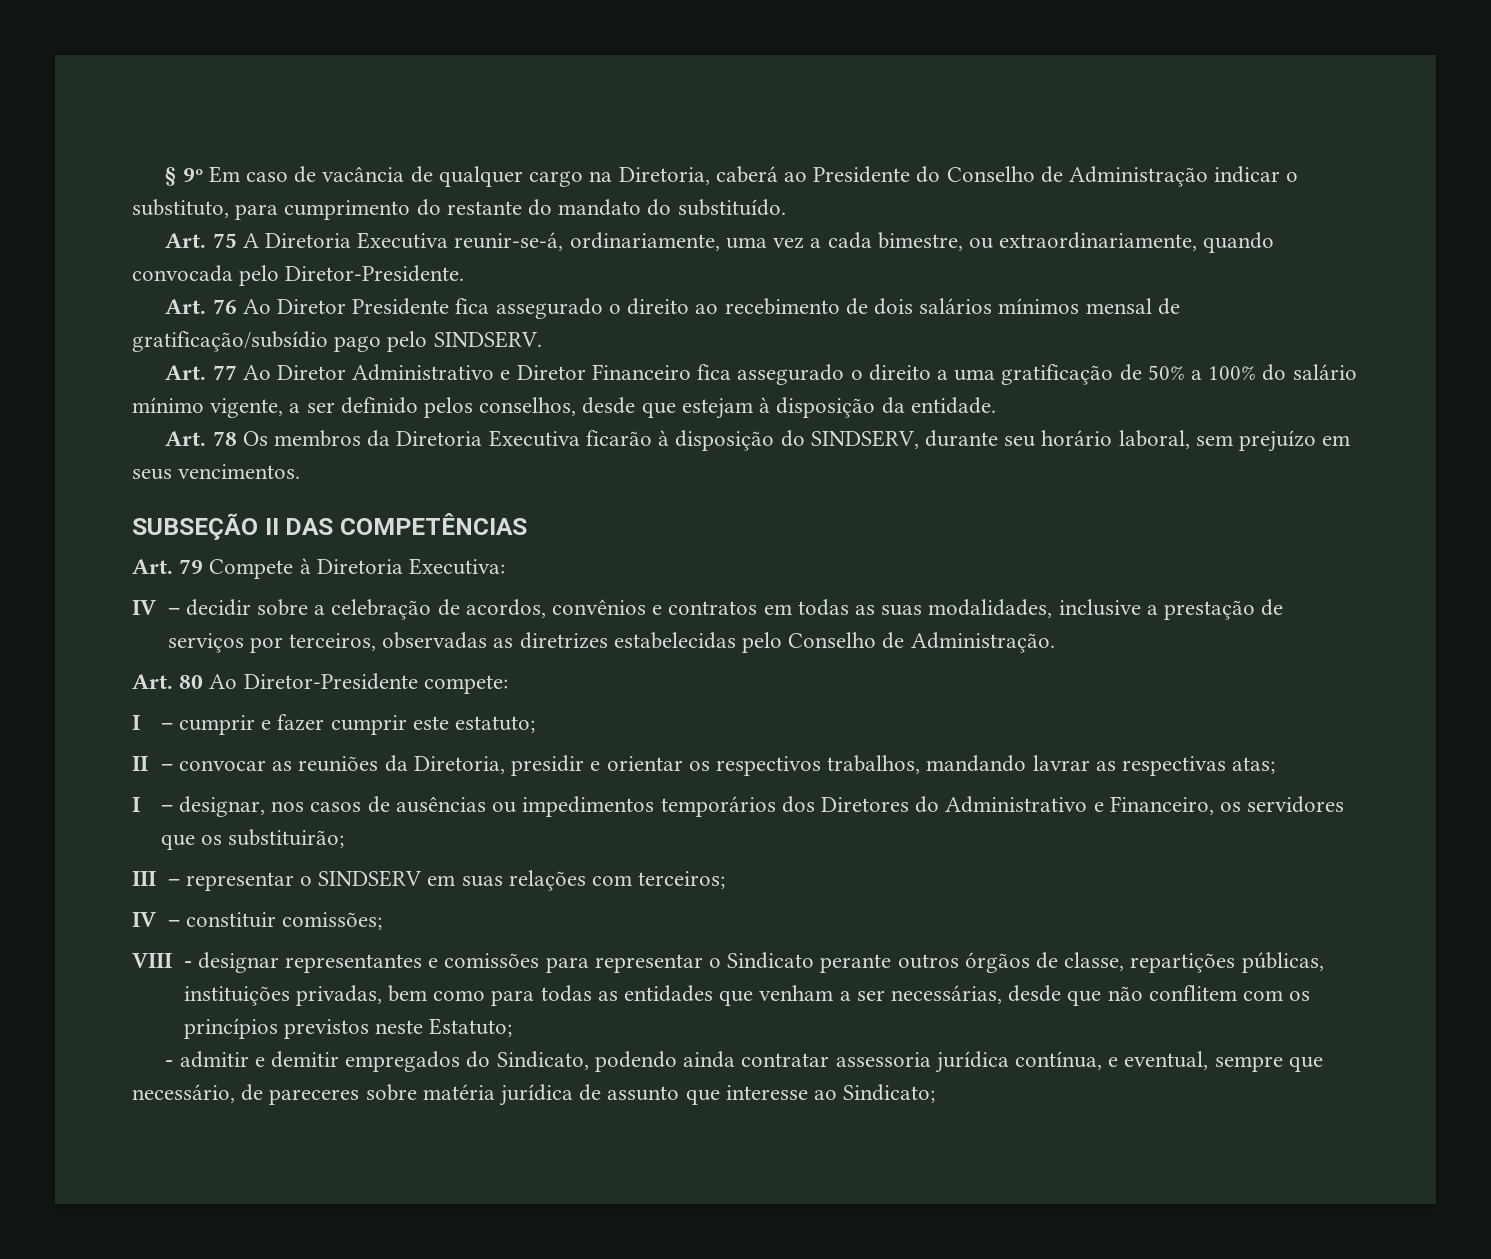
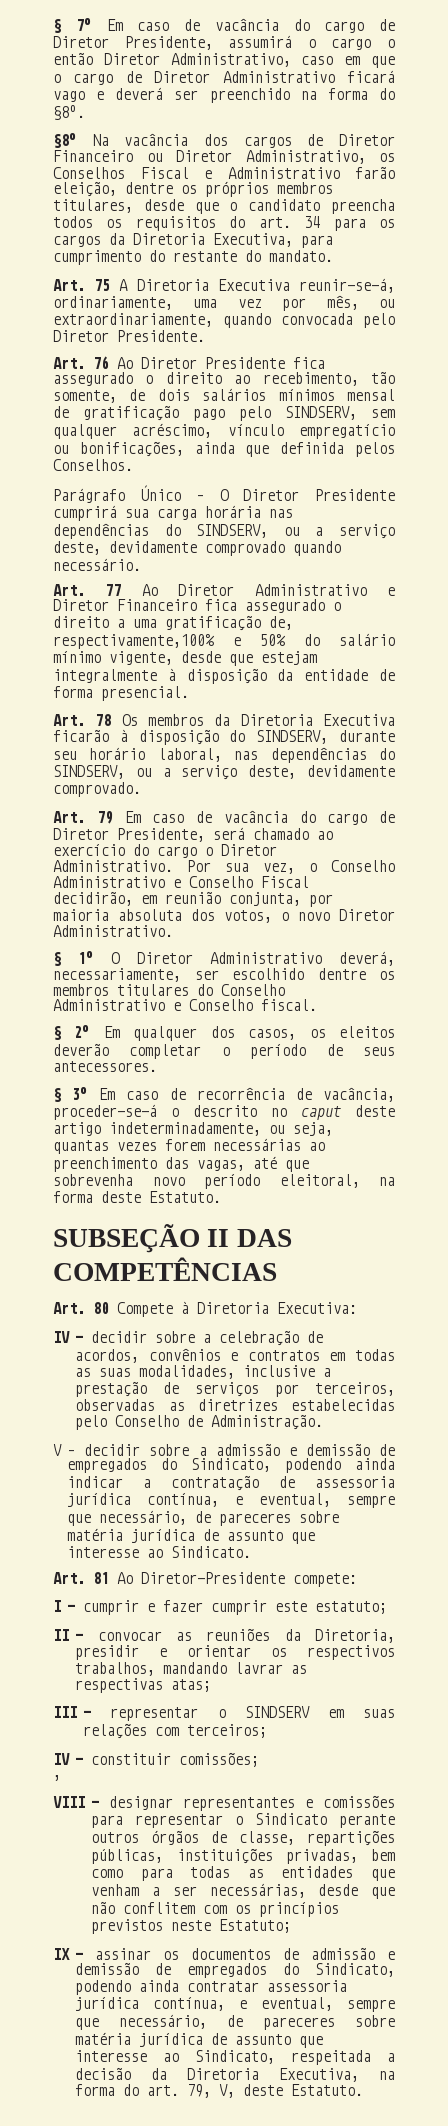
- § 9º Em caso de vacância de qualquer cargo na Diretoria, caberá ao Presidente do Conselho de Administração indicar o substituto, para cumprimento do restante do mandato do substituído.
+ § 7º Em caso de vacância do cargo de Diretor Presidente, assumirá o cargo o então Diretor Administrativo, caso em que o cargo de Diretor Administrativo ficará vago e deverá ser preenchido na forma do §8º.
+ §8º Na vacância dos cargos de Diretor Financeiro ou Diretor Administrativo, os Conselhos Fiscal e Administrativo farão eleição, dentre os próprios membros titulares, desde que o candidato preencha todos os requisitos do art. 34 para os cargos da Diretoria Executiva, para cumprimento do restante do mandato.
- Art. 75 A Diretoria Executiva reunir-se-á, ordinariamente, uma vez a cada bimestre, ou extraordinariamente, quando convocada pelo Diretor-Presidente.
+ Art. 75 A Diretoria Executiva reunir-se-á, ordinariamente, uma vez por mês, ou extraordinariamente, quando convocada pelo Diretor Presidente.
- Art. 76 Ao Diretor Presidente fica assegurado o direito ao recebimento de dois salários mínimos mensal de gratificação/subsídio pago pelo SINDSERV.
+ Art. 76 Ao Diretor Presidente fica assegurado o direito ao recebimento, tão somente, de dois salários mínimos mensal de gratificação pago pelo SINDSERV, sem qualquer acréscimo, vínculo empregatício ou bonificações, ainda que definida pelos Conselhos.
+ Parágrafo Único – O Diretor Presidente cumprirá sua carga horária nas dependências do SINDSERV, ou a serviço deste, devidamente comprovado quando necessário.
- Art. 77 Ao Diretor Administrativo e Diretor Financeiro fica assegurado o direito a uma gratificação de 50% a 100% do salário mínimo vigente, a ser definido pelos conselhos, desde que estejam à disposição da entidade.
+ Art. 77 Ao Diretor Administrativo e Diretor Financeiro fica assegurado o direito a uma gratificação de, respectivamente,100% e 50% do salário mínimo vigente, desde que estejam integralmente à disposição da entidade de forma presencial.
- Art. 78 Os membros da Diretoria Executiva ficarão à disposição do SINDSERV, durante seu horário laboral, sem prejuízo em seus vencimentos.
+ Art. 78 Os membros da Diretoria Executiva ficarão à disposição do SINDSERV, durante seu horário laboral, nas dependências do SINDSERV, ou a serviço deste, devidamente comprovado.
+ Art. 79 Em caso de vacância do cargo de Diretor Presidente, será chamado ao exercício do cargo o Diretor Administrativo. Por sua vez, o Conselho Administrativo e Conselho Fiscal decidirão, em reunião conjunta, por maioria absoluta dos votos, o novo Diretor Administrativo.
+ § 1º O Diretor Administrativo deverá, necessariamente, ser escolhido dentre os membros titulares do Conselho Administrativo e Conselho fiscal.
+ § 2º Em qualquer dos casos, os eleitos deverão completar o período de seus antecessores.
+ § 3º Em caso de recorrência de vacância, proceder-se-á o descrito no caput deste artigo indeterminadamente, ou seja, quantas vezes forem necessárias ao preenchimento das vagas, até que sobrevenha novo período eleitoral, na forma deste Estatuto.
- Art. 79 Compete à Diretoria Executiva:
+ Art. 80 Compete à Diretoria Executiva:
- Art. 80 Ao Diretor-Presidente compete:
+ V – decidir sobre a admissão e demissão de empregados do Sindicato, podendo ainda indicar a contratação de assessoria jurídica contínua, e eventual, sempre que necessário, de pareceres sobre matéria jurídica de assunto que interesse ao Sindicato.
+ Art. 81 Ao Diretor-Presidente compete:
- I – designar, nos casos de ausências ou impedimentos temporários dos Diretores do Administrativo e Financeiro, os servidores que os substituirão;
+ ,
- - admitir e demitir empregados do Sindicato, podendo ainda contratar assessoria jurídica contínua, e eventual, sempre que necessário, de pareceres sobre matéria jurídica de assunto que interesse ao Sindicato;
+ IX – assinar os documentos de admissão e demissão de empregados do Sindicato, podendo ainda contratar assessoria jurídica contínua, e eventual, sempre que necessário, de pareceres sobre matéria jurídica de assunto que interesse ao Sindicato, respeitada a decisão da Diretoria Executiva, na forma do art. 79, V, deste Estatuto.

